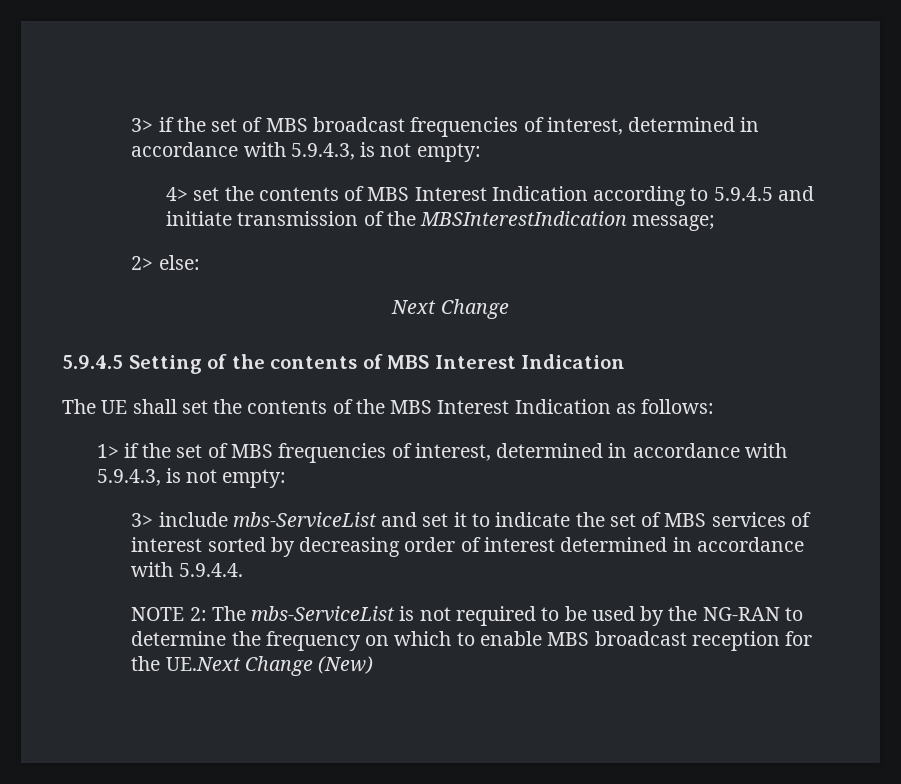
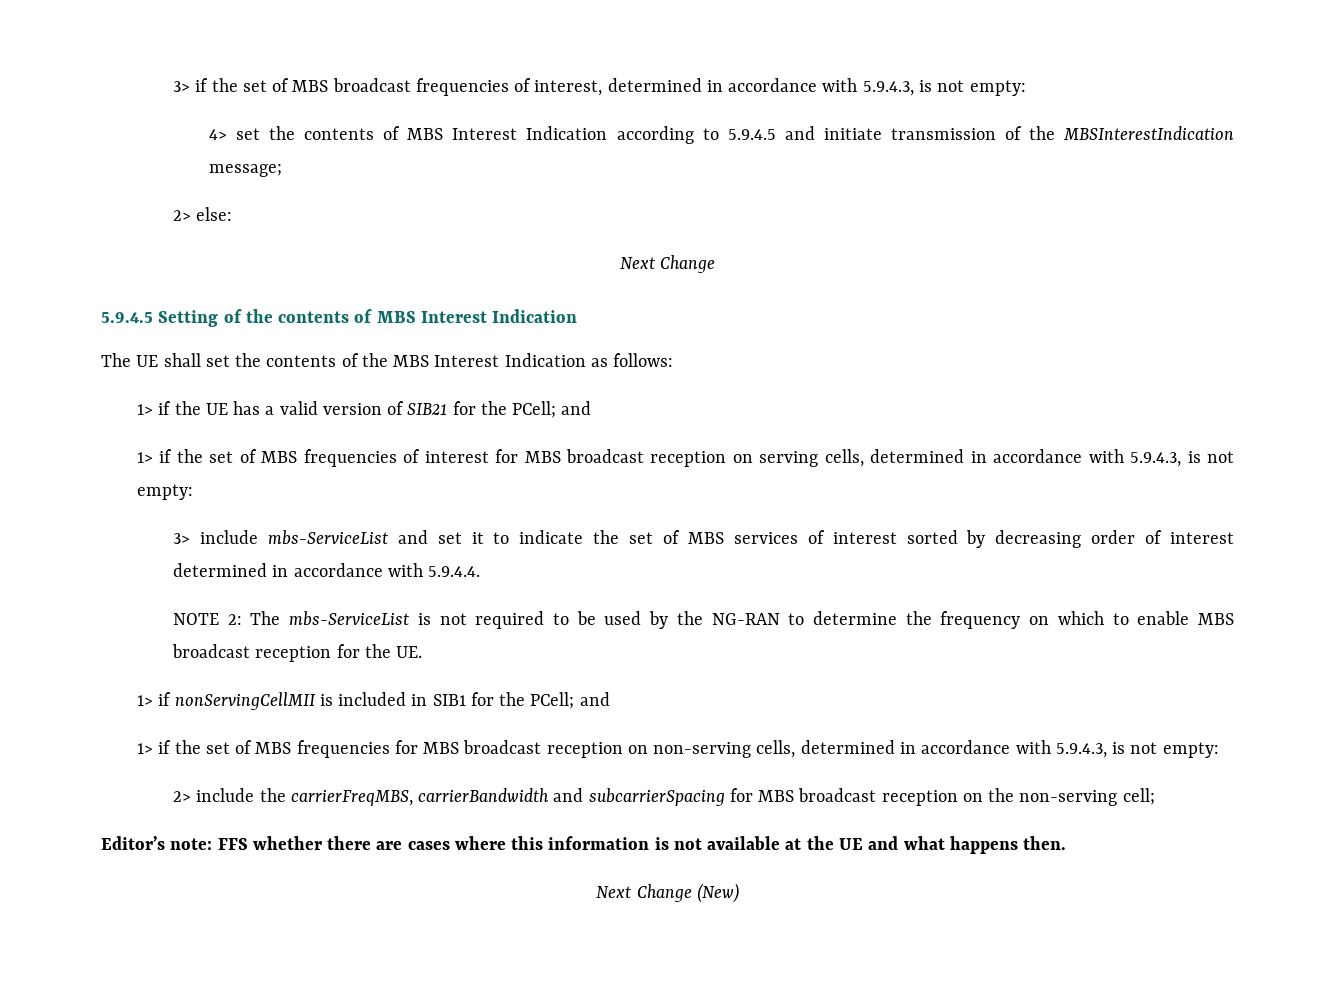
+ 1> if the UE has a valid version of SIB21 for the PCell; and
- 1> if the set of MBS frequencies of interest, determined in accordance with 5.9.4.3, is not empty:
+ 1> if the set of MBS frequencies of interest for MBS broadcast reception on serving cells, determined in accordance with 5.9.4.3, is not empty:
- NOTE 2: The mbs-ServiceList is not required to be used by the NG-RAN to determine the frequency on which to enable MBS broadcast reception for the UE.Next Change (New)
+ NOTE 2: The mbs-ServiceList is not required to be used by the NG-RAN to determine the frequency on which to enable MBS broadcast reception for the UE.
+ 1> if nonServingCellMII is included in SIB1 for the PCell; and
+ 1> if the set of MBS frequencies for MBS broadcast reception on non-serving cells, determined in accordance with 5.9.4.3, is not empty:
+ 2> include the carrierFreqMBS, carrierBandwidth and subcarrierSpacing for MBS broadcast reception on the non-serving cell;
+ Editor’s note: FFS whether there are cases where this information is not available at the UE and what happens then.
+ Next Change (New)

